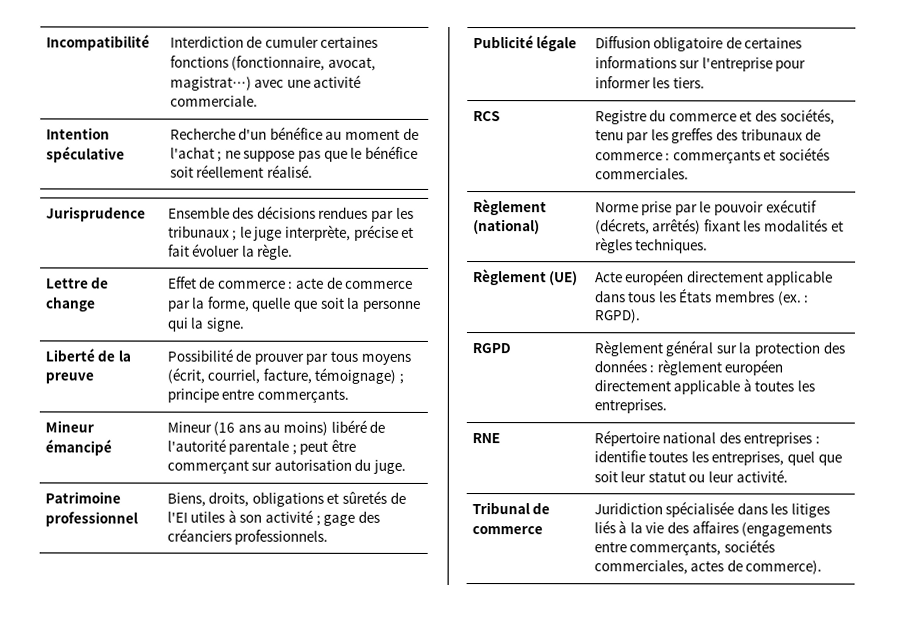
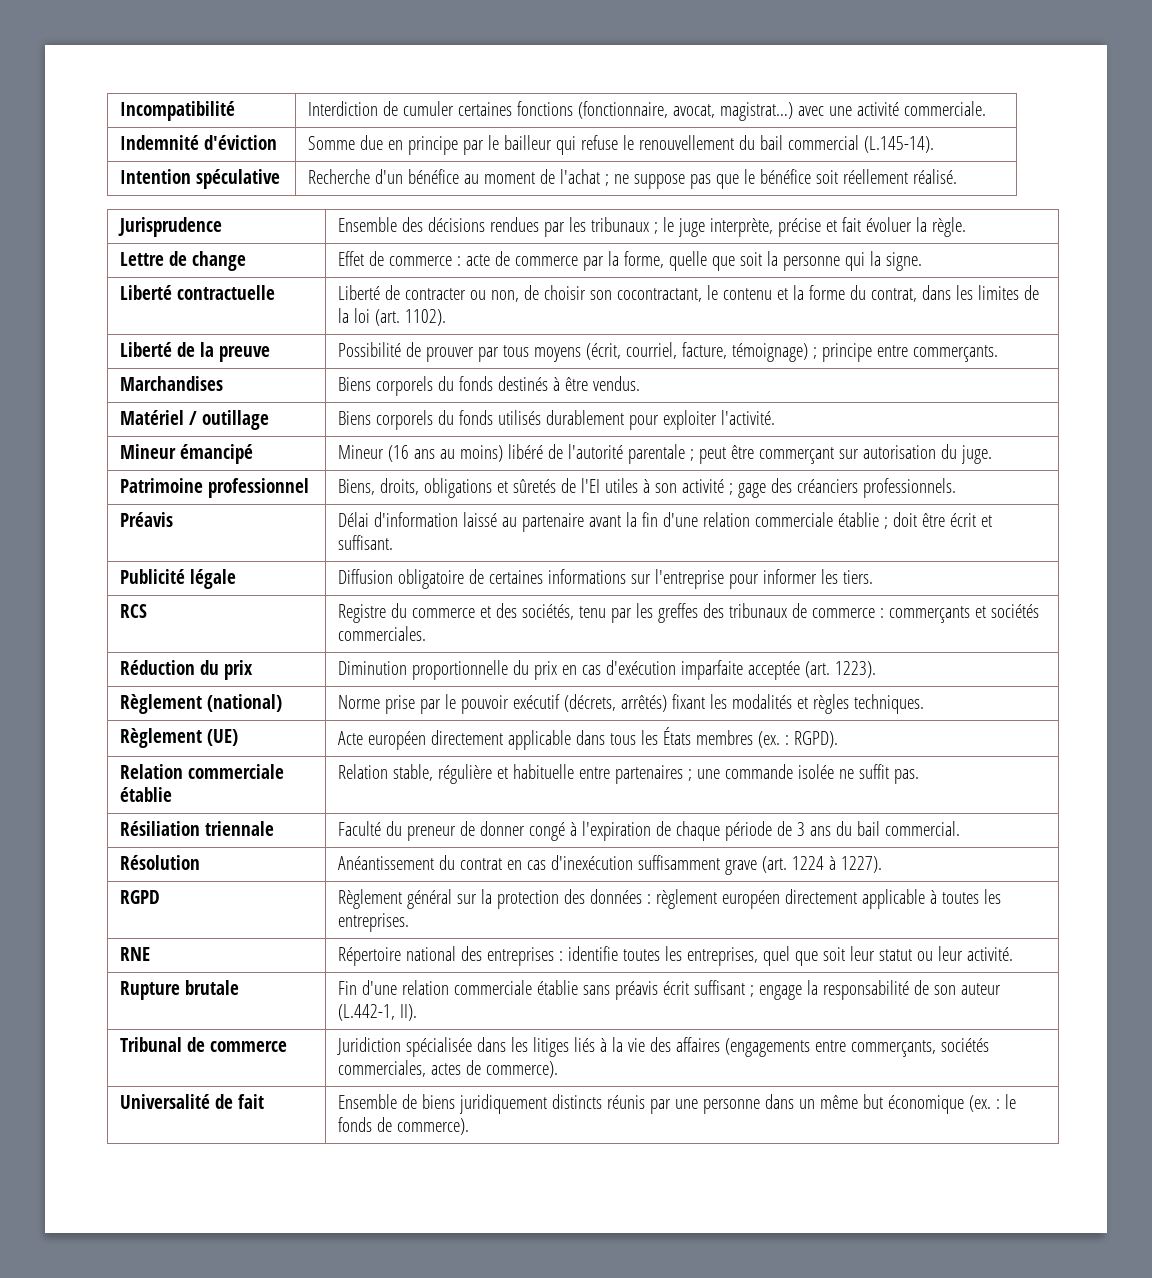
+ Indemnité d'éviction | Somme due en principe par le bailleur qui refuse le renouvellement du bail commercial (L.145-14).
+ Liberté contractuelle | Liberté de contracter ou non, de choisir son cocontractant, le contenu et la forme du contrat, dans les limites de la loi (art. 1102).
+ Marchandises | Biens corporels du fonds destinés à être vendus.
+ Matériel / outillage | Biens corporels du fonds utilisés durablement pour exploiter l'activité.
+ Préavis | Délai d'information laissé au partenaire avant la fin d'une relation commerciale établie ; doit être écrit et suffisant.
+ Réduction du prix | Diminution proportionnelle du prix en cas d'exécution imparfaite acceptée (art. 1223).
+ Relation commerciale établie | Relation stable, régulière et habituelle entre partenaires ; une commande isolée ne suffit pas.
+ Résiliation triennale | Faculté du preneur de donner congé à l'expiration de chaque période de 3 ans du bail commercial.
+ Résolution | Anéantissement du contrat en cas d'inexécution suffisamment grave (art. 1224 à 1227).
+ Rupture brutale | Fin d'une relation commerciale établie sans préavis écrit suffisant ; engage la responsabilité de son auteur (L.442-1, II).
+ Universalité de fait | Ensemble de biens juridiquement distincts réunis par une personne dans un même but économique (ex. : le fonds de commerce).

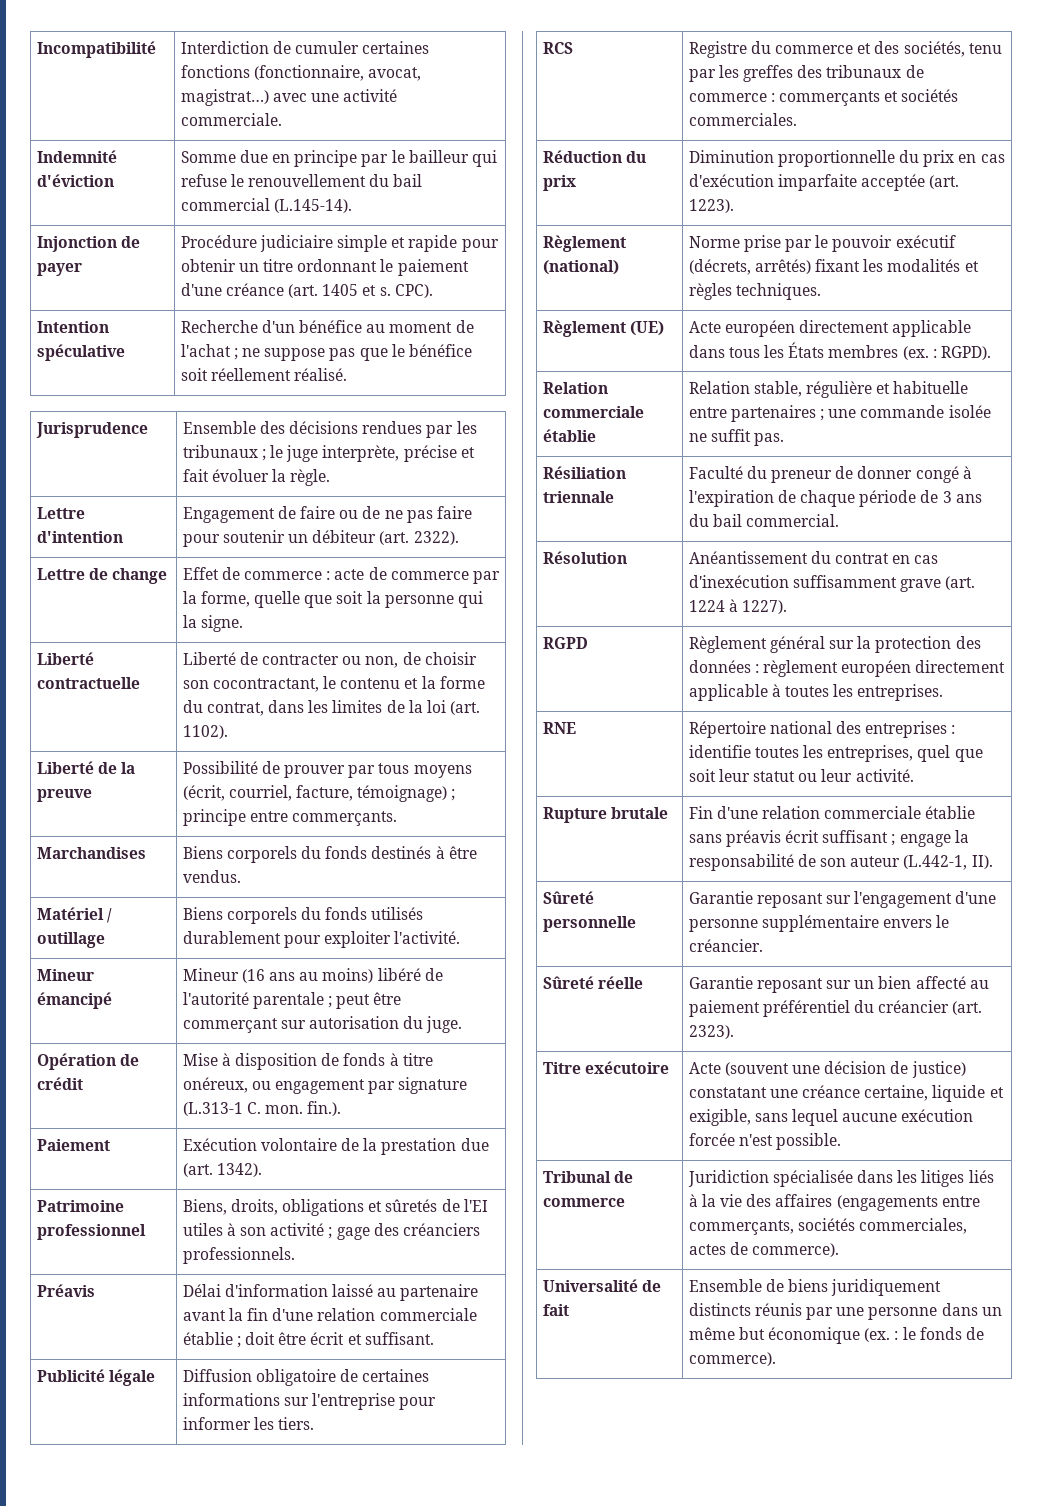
+ Injonction de payer | Procédure judiciaire simple et rapide pour obtenir un titre ordonnant le paiement d'une créance (art. 1405 et s. CPC).
+ Lettre d'intention | Engagement de faire ou de ne pas faire pour soutenir un débiteur (art. 2322).
+ Opération de crédit | Mise à disposition de fonds à titre onéreux, ou engagement par signature (L.313-1 C. mon. fin.).
+ Paiement | Exécution volontaire de la prestation due (art. 1342).
+ Sûreté personnelle | Garantie reposant sur l'engagement d'une personne supplémentaire envers le créancier.
+ Sûreté réelle | Garantie reposant sur un bien affecté au paiement préférentiel du créancier (art. 2323).
+ Titre exécutoire | Acte (souvent une décision de justice) constatant une créance certaine, liquide et exigible, sans lequel aucune exécution forcée n'est possible.

